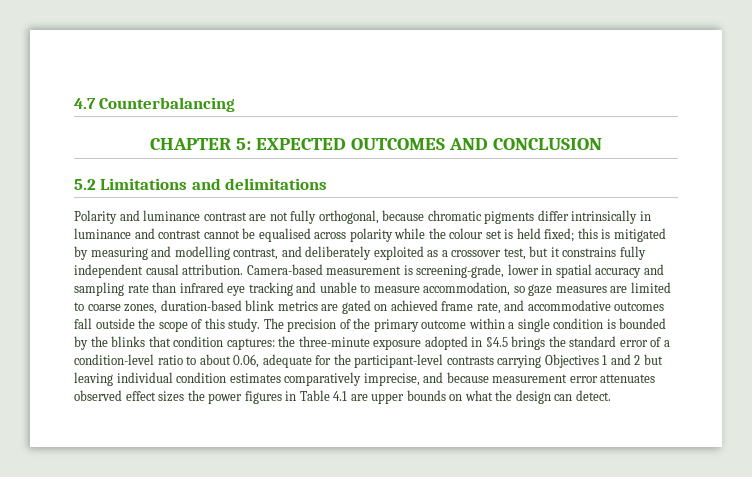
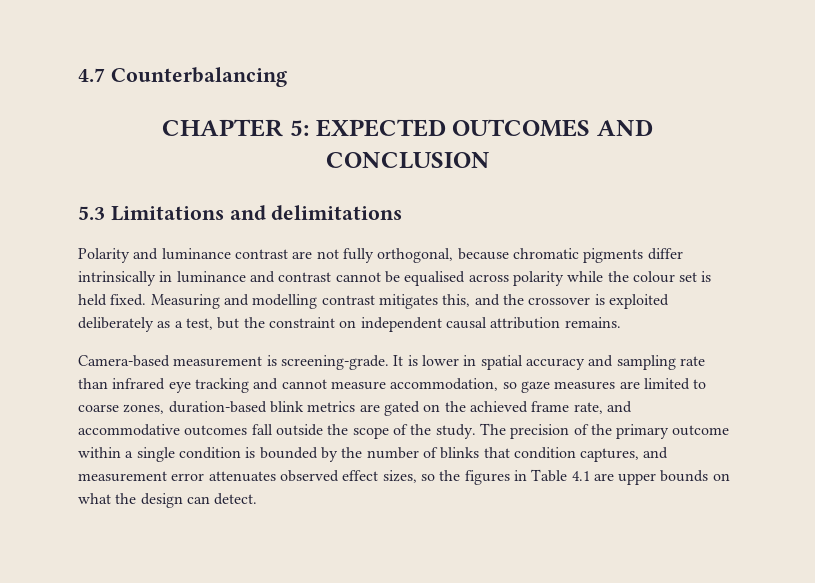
- 5.2 Limitations and delimitations
+ 5.3 Limitations and delimitations
- Polarity and luminance contrast are not fully orthogonal, because chromatic pigments differ intrinsically in luminance and contrast cannot be equalised across polarity while the colour set is held fixed; this is mitigated by measuring and modelling contrast, and deliberately exploited as a crossover test, but it constrains fully independent causal attribution. Camera-based measurement is screening-grade, lower in spatial accuracy and sampling rate than infrared eye tracking and unable to measure accommodation, so gaze measures are limited to coarse zones, duration-based blink metrics are gated on achieved frame rate, and accommodative outcomes fall outside the scope of this study.
+ Polarity and luminance contrast are not fully orthogonal, because chromatic pigments differ intrinsically in luminance and contrast cannot be equalised across polarity while the colour set is held fixed. Measuring and modelling contrast mitigates this, and the crossover is exploited deliberately as a test, but the constraint on independent causal attribution remains.
+ Camera-based measurement is screening-grade. It is lower in spatial accuracy and sampling rate than infrared eye tracking and cannot measure accommodation, so gaze measures are limited to coarse zones, duration-based blink metrics are gated on the achieved frame rate, and accommodative outcomes fall outside the scope of the study.
- The precision of the primary outcome within a single condition is bounded by the blinks that condition captures: the three-minute exposure adopted in §4.5 brings the standard error of a condition-level ratio to about 0.06, adequate for the participant-level contrasts carrying Objectives 1 and 2 but leaving individual condition estimates comparatively imprecise, and because measurement error attenuates observed effect sizes the power figures in Table 4.1 are upper bounds on what the design can detect.
+ The precision of the primary outcome within a single condition is bounded by the number of blinks that condition captures, and measurement error attenuates observed effect sizes, so the figures in Table 4.1 are upper bounds on what the design can detect.

